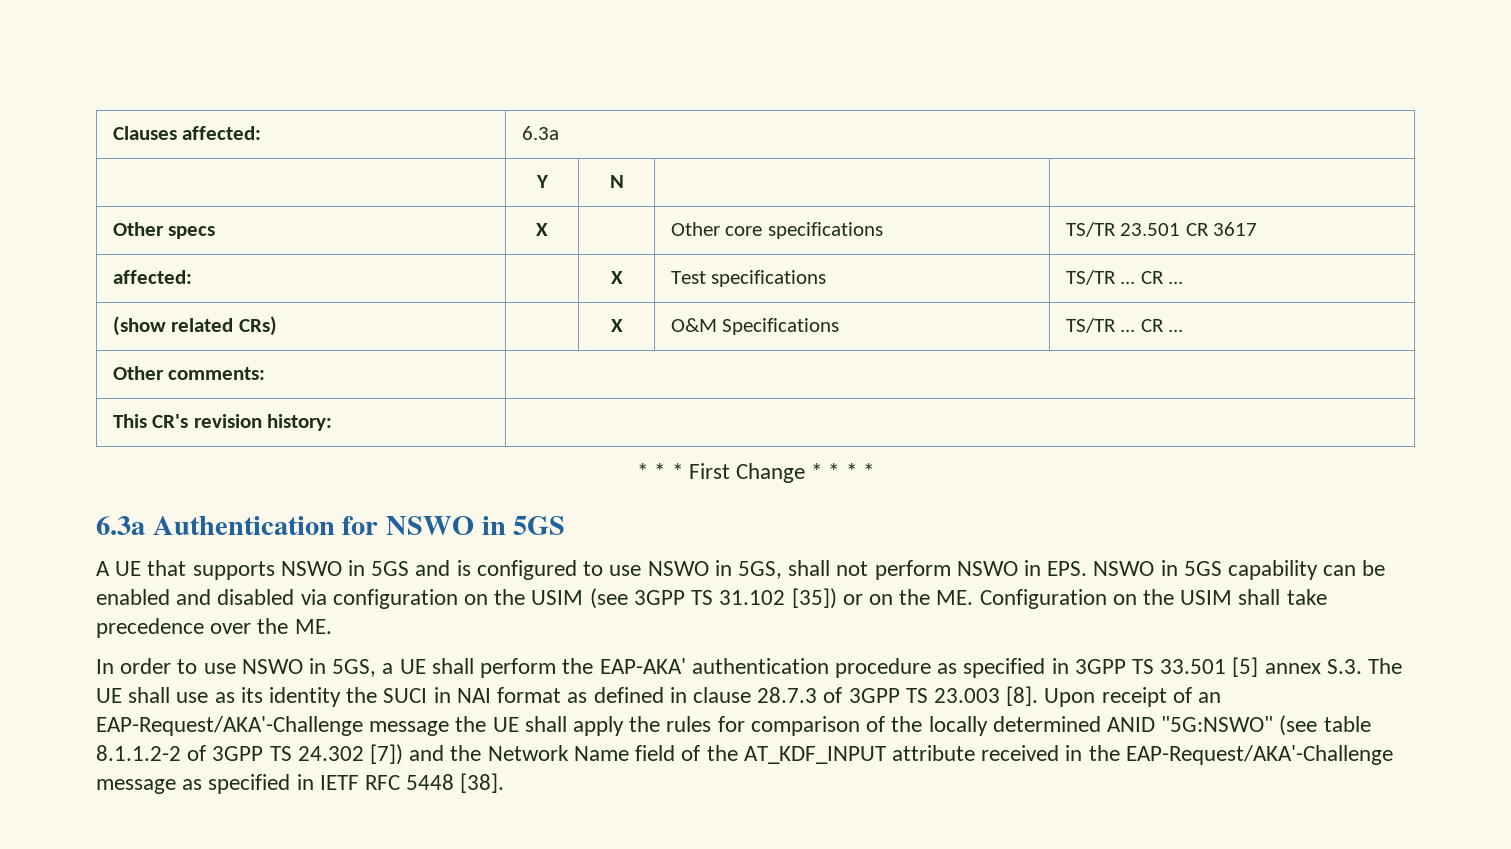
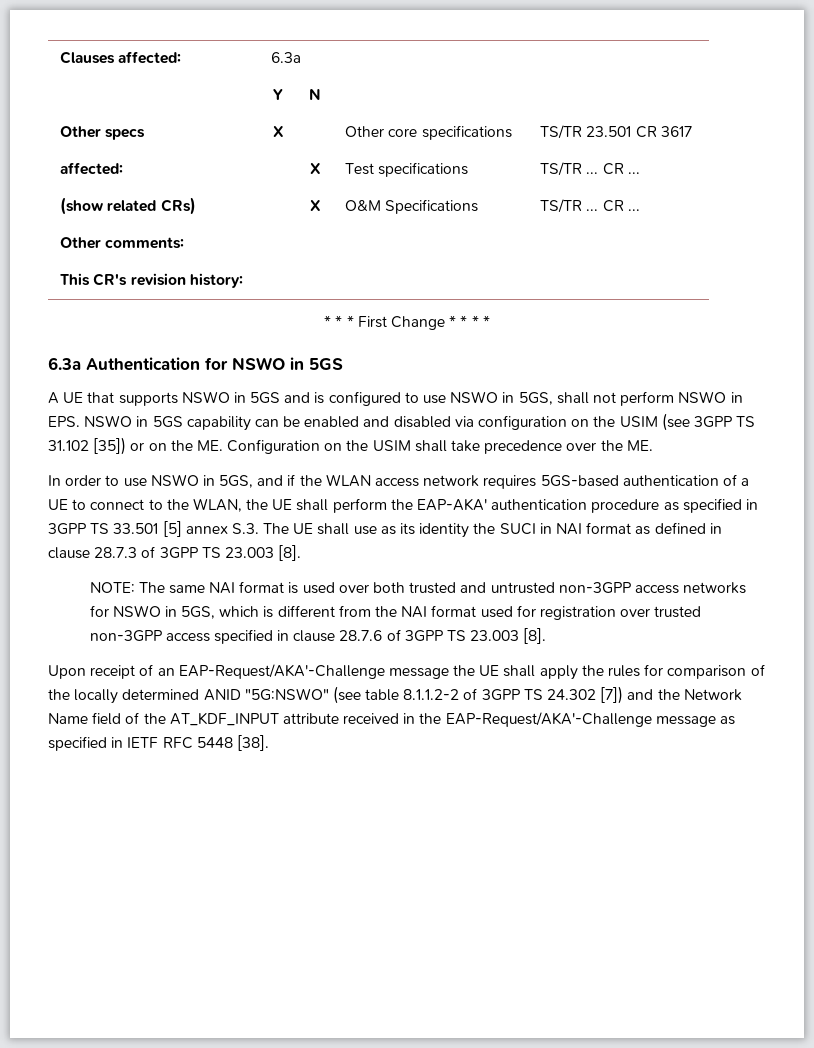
- In order to use NSWO in 5GS, a UE shall perform the EAP-AKA' authentication procedure as specified in 3GPP TS 33.501 [5] annex S.3. The UE shall use as its identity the SUCI in NAI format as defined in clause 28.7.3 of 3GPP TS 23.003 [8]. Upon receipt of an EAP-Request/AKA'-Challenge message the UE shall apply the rules for comparison of the locally determined ANID "5G:NSWO" (see table 8.1.1.2-2 of 3GPP TS 24.302 [7]) and the Network Name field of the AT_KDF_INPUT attribute received in the EAP-Request/AKA'-Challenge message as specified in IETF RFC 5448 [38].
+ In order to use NSWO in 5GS, and if the WLAN access network requires 5GS-based authentication of a UE to connect to the WLAN, the UE shall perform the EAP-AKA' authentication procedure as specified in 3GPP TS 33.501 [5] annex S.3. The UE shall use as its identity the SUCI in NAI format as defined in clause 28.7.3 of 3GPP TS 23.003 [8].
+ NOTE: The same NAI format is used over both trusted and untrusted non-3GPP access networks for NSWO in 5GS, which is different from the NAI format used for registration over trusted non-3GPP access specified in clause 28.7.6 of 3GPP TS 23.003 [8].
+ Upon receipt of an EAP-Request/AKA'-Challenge message the UE shall apply the rules for comparison of the locally determined ANID "5G:NSWO" (see table 8.1.1.2-2 of 3GPP TS 24.302 [7]) and the Network Name field of the AT_KDF_INPUT attribute received in the EAP-Request/AKA'-Challenge message as specified in IETF RFC 5448 [38].

